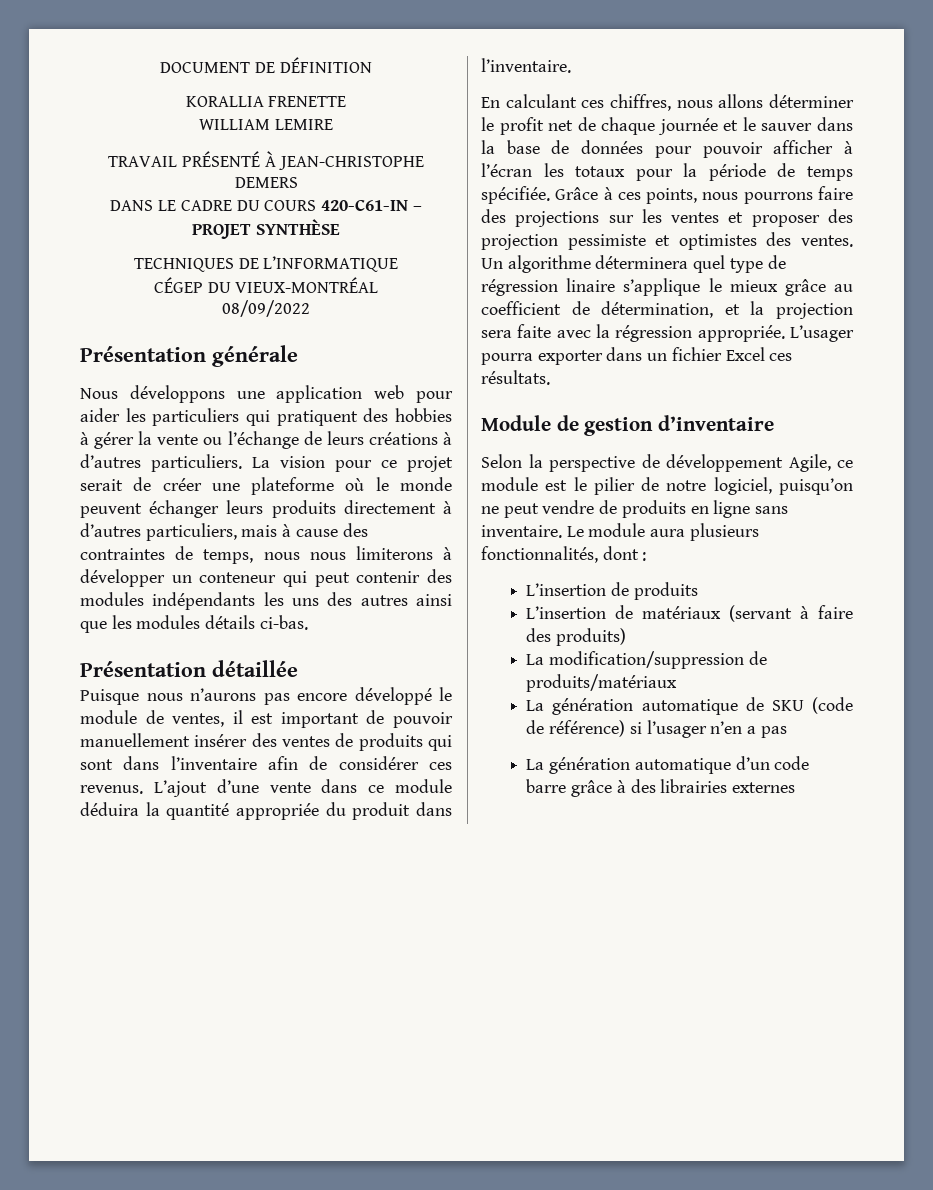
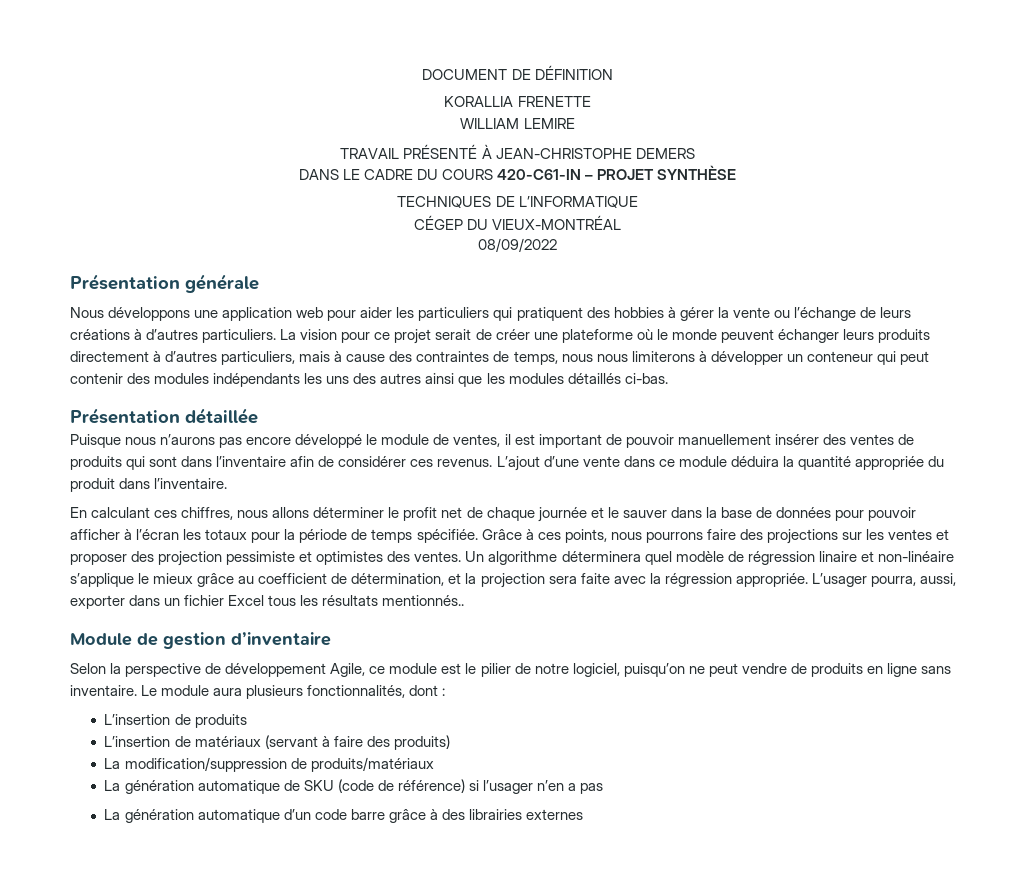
- La vision pour ce projet serait de créer une plateforme où le monde peuvent échanger leurs produits directement à d’autres particuliers, mais à cause des contraintes de temps, nous nous limiterons à développer un conteneur qui peut contenir des modules indépendants les uns des autres ainsi que les modules détails ci-bas.
+ La vision pour ce projet serait de créer une plateforme où le monde peuvent échanger leurs produits directement à d’autres particuliers, mais à cause des contraintes de temps, nous nous limiterons à développer un conteneur qui peut contenir des modules indépendants les uns des autres ainsi que les modules détaillés ci-bas.
- Un algorithme déterminera quel type de régression linaire s’applique le mieux grâce au coefficient de détermination, et la projection sera faite avec la régression appropriée.
+ Un algorithme déterminera quel modèle de régression linaire et non-linéaire s’applique le mieux grâce au coefficient de détermination, et la projection sera faite avec la régression appropriée.
- L’usager pourra exporter dans un fichier Excel ces résultats.
+ L’usager pourra, aussi, exporter dans un fichier Excel tous les résultats mentionnés..

